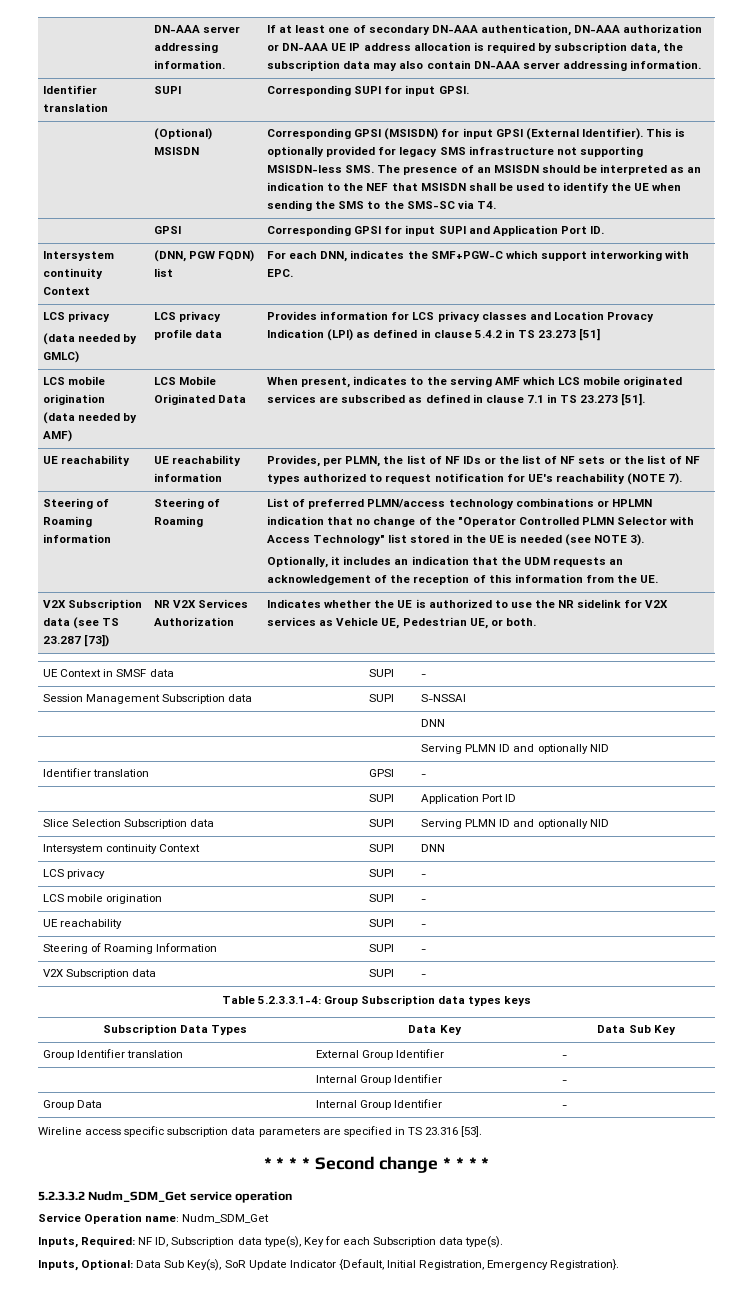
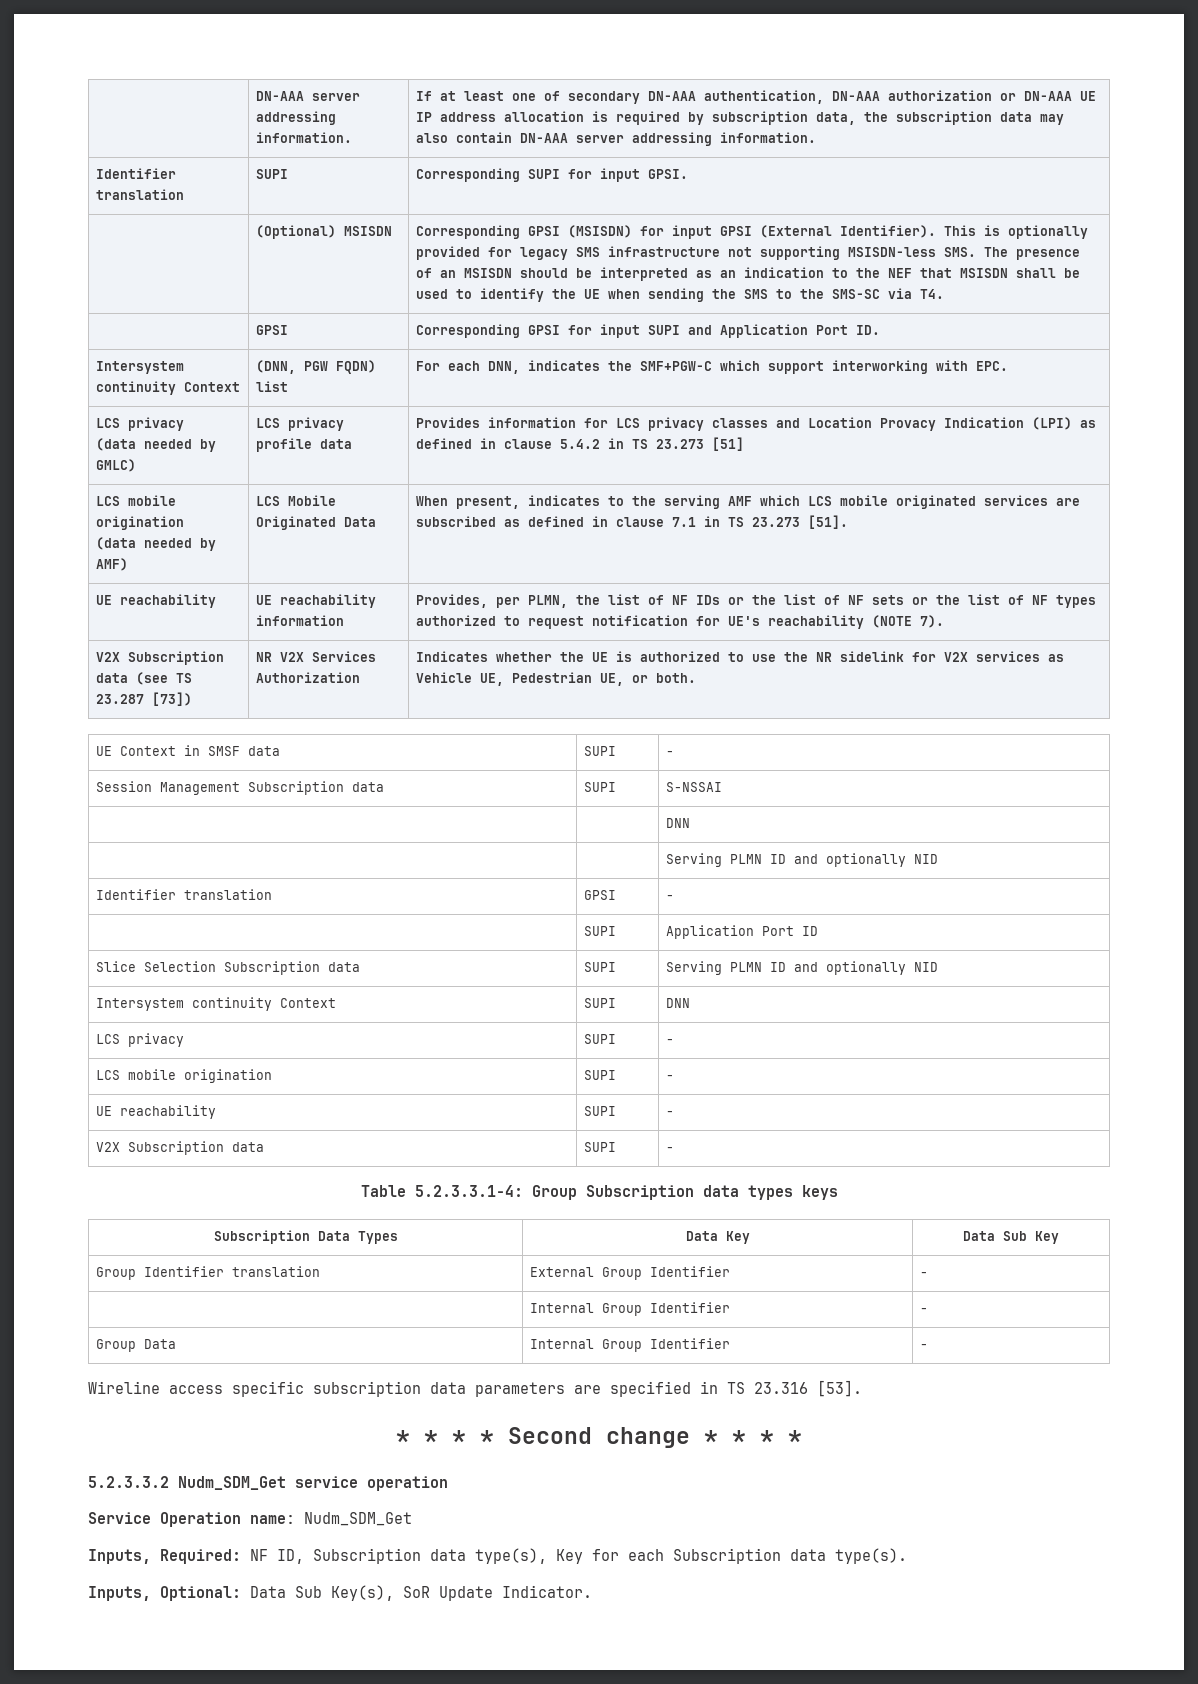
- Steering of Roaming information | Steering of Roaming | List of preferred PLMN/access technology combinations or HPLMN indication that no change of the "Operator Controlled PLMN Selector with Access Technology" list stored in the UE is needed (see NOTE 3).
- Optionally, it includes an indication that the UDM requests an acknowledgement of the reception of this information from the UE.
- Steering of Roaming Information | SUPI | -
- Inputs, Optional: Data Sub Key(s), SoR Update Indicator {Default, Initial Registration, Emergency Registration}.
+ Inputs, Optional: Data Sub Key(s), SoR Update Indicator.

